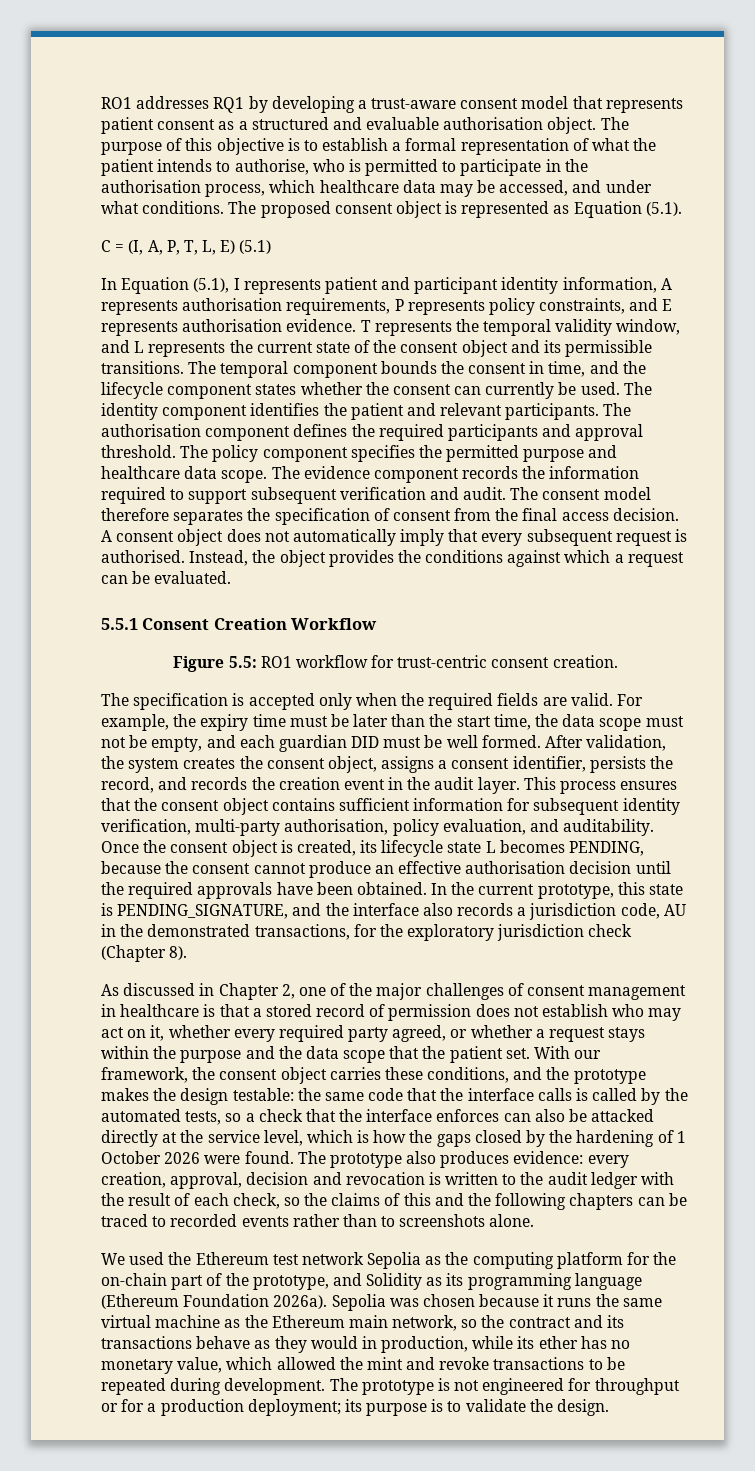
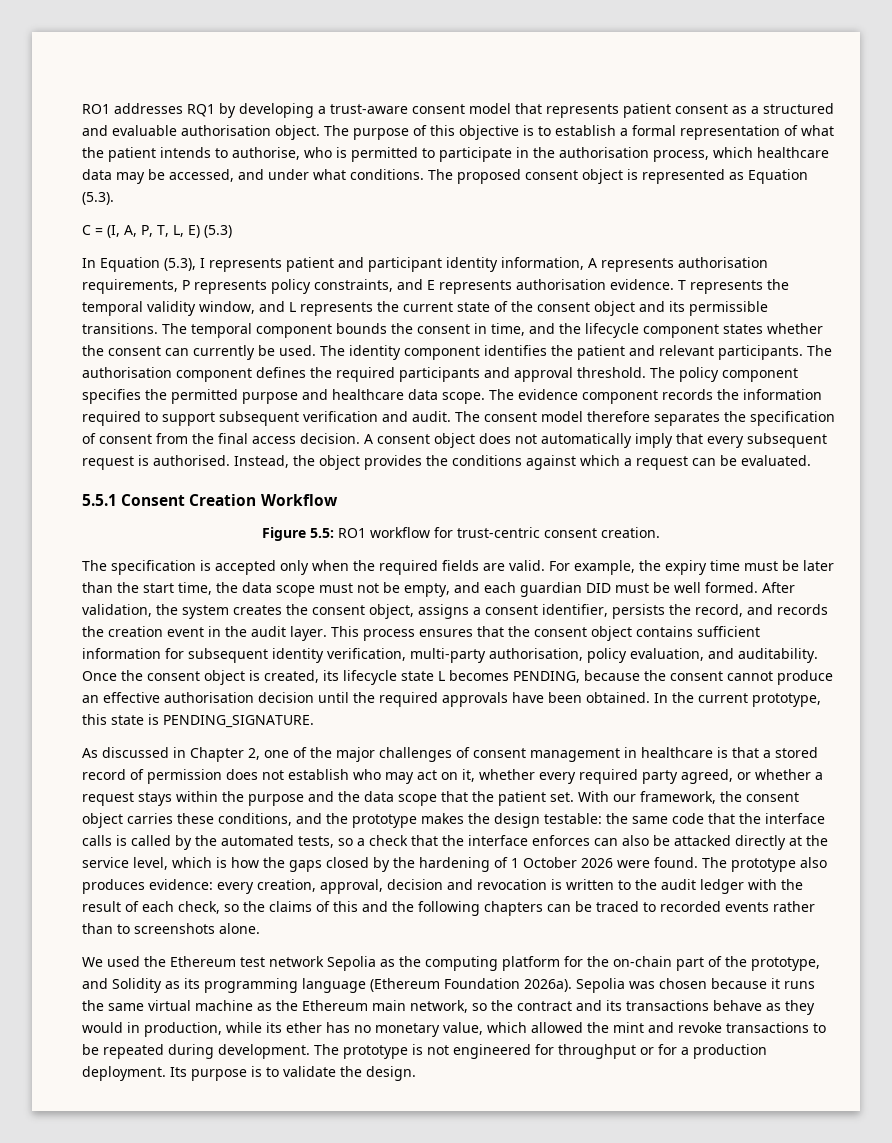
- The proposed consent object is represented as Equation (5.1).
+ The proposed consent object is represented as Equation (5.3).
- C = (I, A, P, T, L, E) (5.1)
+ C = (I, A, P, T, L, E) (5.3)
- In Equation (5.1), I represents patient and participant identity information, A represents authorisation requirements, P represents policy constraints, and E represents authorisation evidence.
+ In Equation (5.3), I represents patient and participant identity information, A represents authorisation requirements, P represents policy constraints, and E represents authorisation evidence.
- In the current prototype, this state is PENDING_SIGNATURE, and the interface also records a jurisdiction code, AU in the demonstrated transactions, for the exploratory jurisdiction check (Chapter 8).
+ In the current prototype, this state is PENDING_SIGNATURE.
- The prototype is not engineered for throughput or for a production deployment; its purpose is to validate the design.
+ The prototype is not engineered for throughput or for a production deployment. Its purpose is to validate the design.

